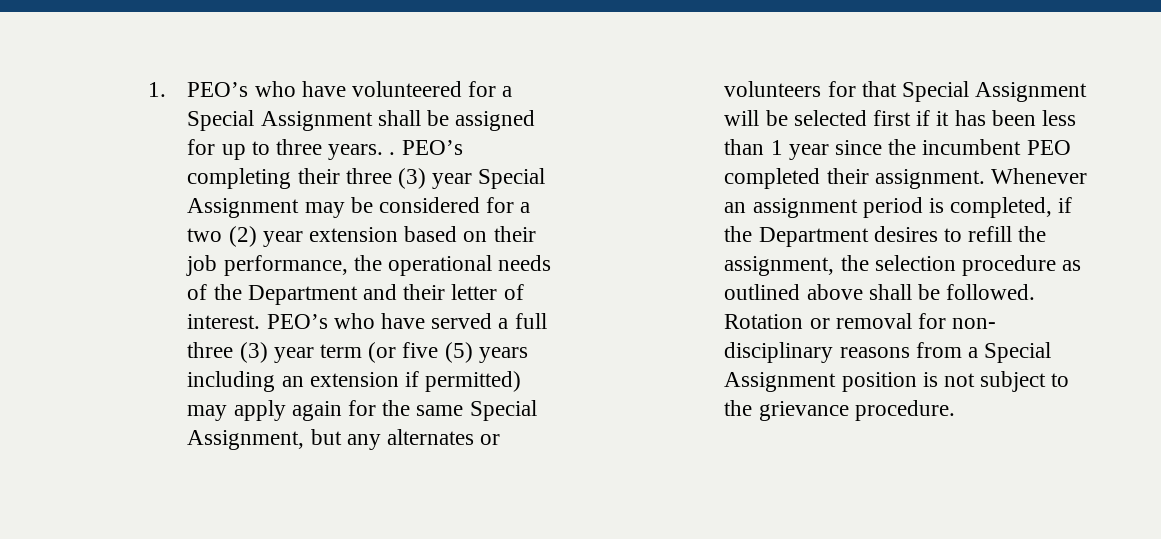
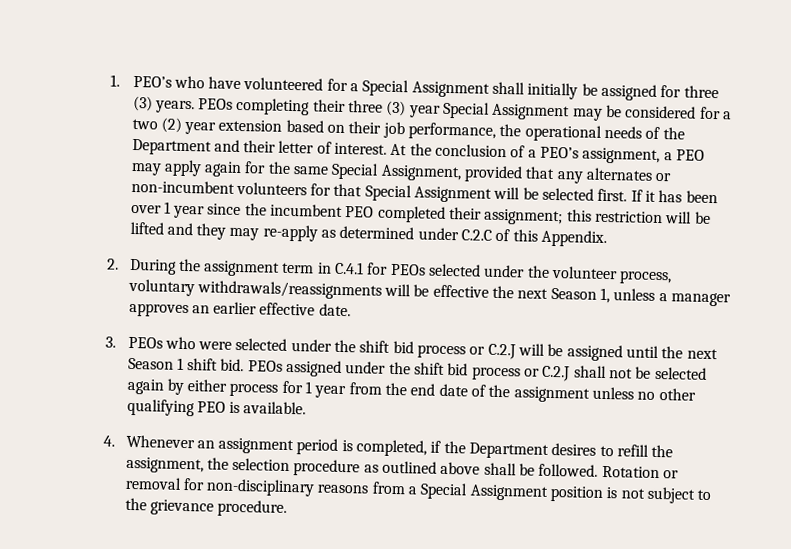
- 1. PEO’s who have volunteered for a Special Assignment shall be assigned for up to three years. . PEO’s completing their three (3) year Special Assignment may be considered for a two (2) year extension based on their job performance, the operational needs of the Department and their letter of interest.
+ 1. PEO’s who have volunteered for a Special Assignment shall initially be assigned for three (3) years. PEOs completing their three (3) year Special Assignment may be considered for a two (2) year extension based on their job performance, the operational needs of the Department and their letter of interest.
- PEO’s who have served a full three (3) year term (or five (5) years including an extension if permitted) may apply again for the same Special Assignment, but any alternates or volunteers for that Special Assignment will be selected first if it has been less than 1 year since the incumbent PEO completed their assignment. Whenever an assignment period is completed, if the Department desires to refill the assignment, the selection procedure as outlined above shall be followed.
+ At the conclusion of a PEO’s assignment, a PEO may apply again for the same Special Assignment, provided that any alternates or non-incumbent volunteers for that Special Assignment will be selected first. If it has been over 1 year since the incumbent PEO completed their assignment; this restriction will be lifted and they may re-apply as determined under C.2.C of this Appendix.
+ 2. During the assignment term in C.4.1 for PEOs selected under the volunteer process, voluntary withdrawals/reassignments will be effective the next Season 1, unless a manager approves an earlier effective date.
+ 3. PEOs who were selected under the shift bid process or C.2.J will be assigned until the next Season 1 shift bid. PEOs assigned under the shift bid process or C.2.J shall not be selected again by either process for 1 year from the end date of the assignment unless no other qualifying PEO is available.
+ 4. Whenever an assignment period is completed, if the Department desires to refill the assignment, the selection procedure as outlined above shall be followed.
- Rotation or removal for non- disciplinary reasons from a Special Assignment position is not subject to the grievance procedure.
+ Rotation or removal for non-disciplinary reasons from a Special Assignment position is not subject to the grievance procedure.

